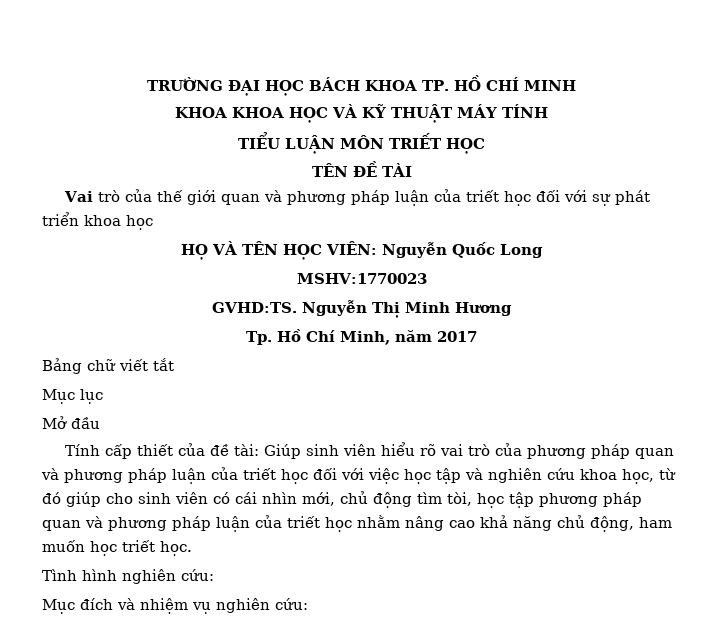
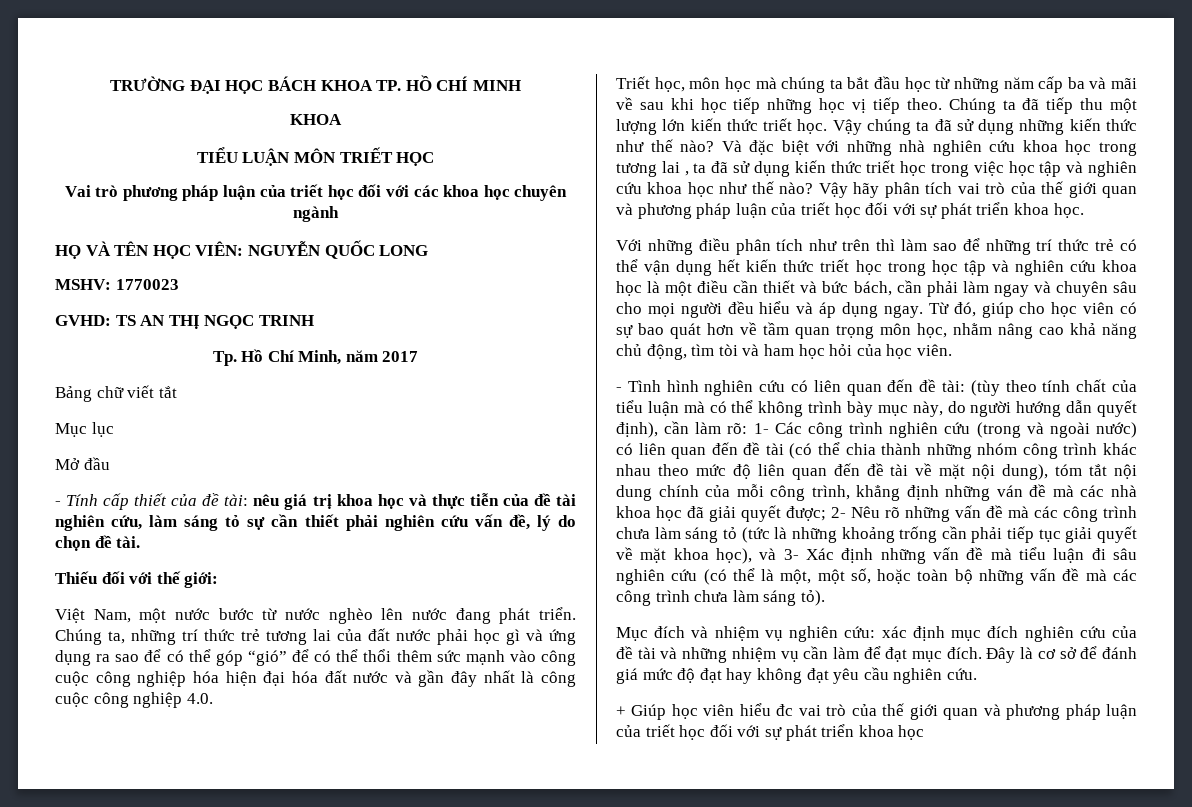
  TRƯỜNG ĐẠI HỌC BÁCH KHOA TP. HỒ CHÍ MINH
- KHOA KHOA HỌC VÀ KỸ THUẬT MÁY TÍNH
+ KHOA
- TÊN ĐỀ TÀI
- Vai trò của thế giới quan và phương pháp luận của triết học đối với sự phát triển khoa học
+ Vai trò phương pháp luận của triết học đối với các khoa học chuyên ngành
+ HỌ VÀ TÊN HỌC VIÊN: NGUYỄN QUỐC LONG
+ MSHV: 1770023
+ GVHD: TS AN THỊ NGỌC TRINH
+ Tp. Hồ Chí Minh, năm 2017
+ Bảng chữ viết tắt
+ Mục lục
+ Mở đầu
+ - Tính cấp thiết của đề tài: nêu giá trị khoa học và thực tiễn của đề tài nghiên cứu, làm sáng tỏ sự cần thiết phải nghiên cứu vấn đề, lý do chọn đề tài.
+ Thiếu đối với thế giới:
+ Việt Nam, một nước bước từ nước nghèo lên nước đang phát triển. Chúng ta, những trí thức trẻ tương lai của đất nước phải học gì và ứng dụng ra sao để có thể góp “gió” để có thể thổi thêm sức mạnh vào công cuộc công nghiệp hóa hiện đại hóa đất nước và gần đây nhất là công cuộc công nghiệp 4.0.
+ Triết học, môn học mà chúng ta bắt đầu học từ những năm cấp ba và mãi về sau khi học tiếp những học vị tiếp theo. Chúng ta đã tiếp thu một lượng lớn kiến thức triết học. Vậy chúng ta đã sử dụng những kiến thức như thế nào? Và đặc biệt với những nhà nghiên cứu khoa học trong tương lai , ta đã sử dụng kiến thức triết học trong việc học tập và nghiên cứu khoa học như thế nào? Vậy hãy phân tích vai trò của thế giới quan và phương pháp luận của triết học đối với sự phát triển khoa học.
+ Với những điều phân tích như trên thì làm sao để những trí thức trẻ có thể vận dụng hết kiến thức triết học trong học tập và nghiên cứu khoa học là một điều cần thiết và bức bách, cần phải làm ngay và chuyên sâu cho mọi người đều hiểu và áp dụng ngay. Từ đó, giúp cho học viên có sự bao quát hơn về tầm quan trọng môn học, nhằm nâng cao khả năng chủ động, tìm tòi và ham học hỏi của học viên.
+ - Tình hình nghiên cứu có liên quan đến đề tài: (tùy theo tính chất của tiểu luận mà có thể không trình bày mục này, do người hướng dẫn quyết định), cần làm rõ: 1- Các công trình nghiên cứu (trong và ngoài nước) có liên quan đến đề tài (có thể chia thành những nhóm công trình khác nhau theo mức độ liên quan đến đề tài về mặt nội dung), tóm tắt nội dung chính của mỗi công trình, khẳng định những ván đề mà các nhà khoa học đã giải quyết được; 2- Nêu rõ những vấn đề mà các công trình chưa làm sáng tỏ (tức là những khoảng trống cần phải tiếp tục giải quyết về mặt khoa học), và 3- Xác định những vấn đề mà tiểu luận đi sâu nghiên cứu (có thể là một, một số, hoặc toàn bộ những vấn đề mà các công trình chưa làm sáng tỏ).
+ Mục đích và nhiệm vụ nghiên cứu: xác định mục đích nghiên cứu của đề tài và những nhiệm vụ cần làm để đạt mục đích. Đây là cơ sở để đánh giá mức độ đạt hay không đạt yêu cầu nghiên cứu.
+ + Giúp học viên hiểu đc vai trò của thế giới quan và phương pháp luận của triết học đối với sự phát triển khoa học
- HỌ VÀ TÊN HỌC VIÊN: Nguyễn Quốc Long
- MSHV:1770023
- GVHD:TS. Nguyễn Thị Minh Hương
- Tp. Hồ Chí Minh, năm 2017
- Bảng chữ viết tắt
- Mục lục
- Mở đầu
- Tính cấp thiết của đề tài: Giúp sinh viên hiểu rõ vai trò của phương pháp quan và phương pháp luận của triết học đối với việc học tập và nghiên cứu khoa học, từ đó giúp cho sinh viên có cái nhìn mới, chủ động tìm tòi, học tập phương pháp quan và phương pháp luận của triết học nhằm nâng cao khả năng chủ động, ham muốn học triết học.
- Tình hình nghiên cứu:
- Mục đích và nhiệm vụ nghiên cứu:

